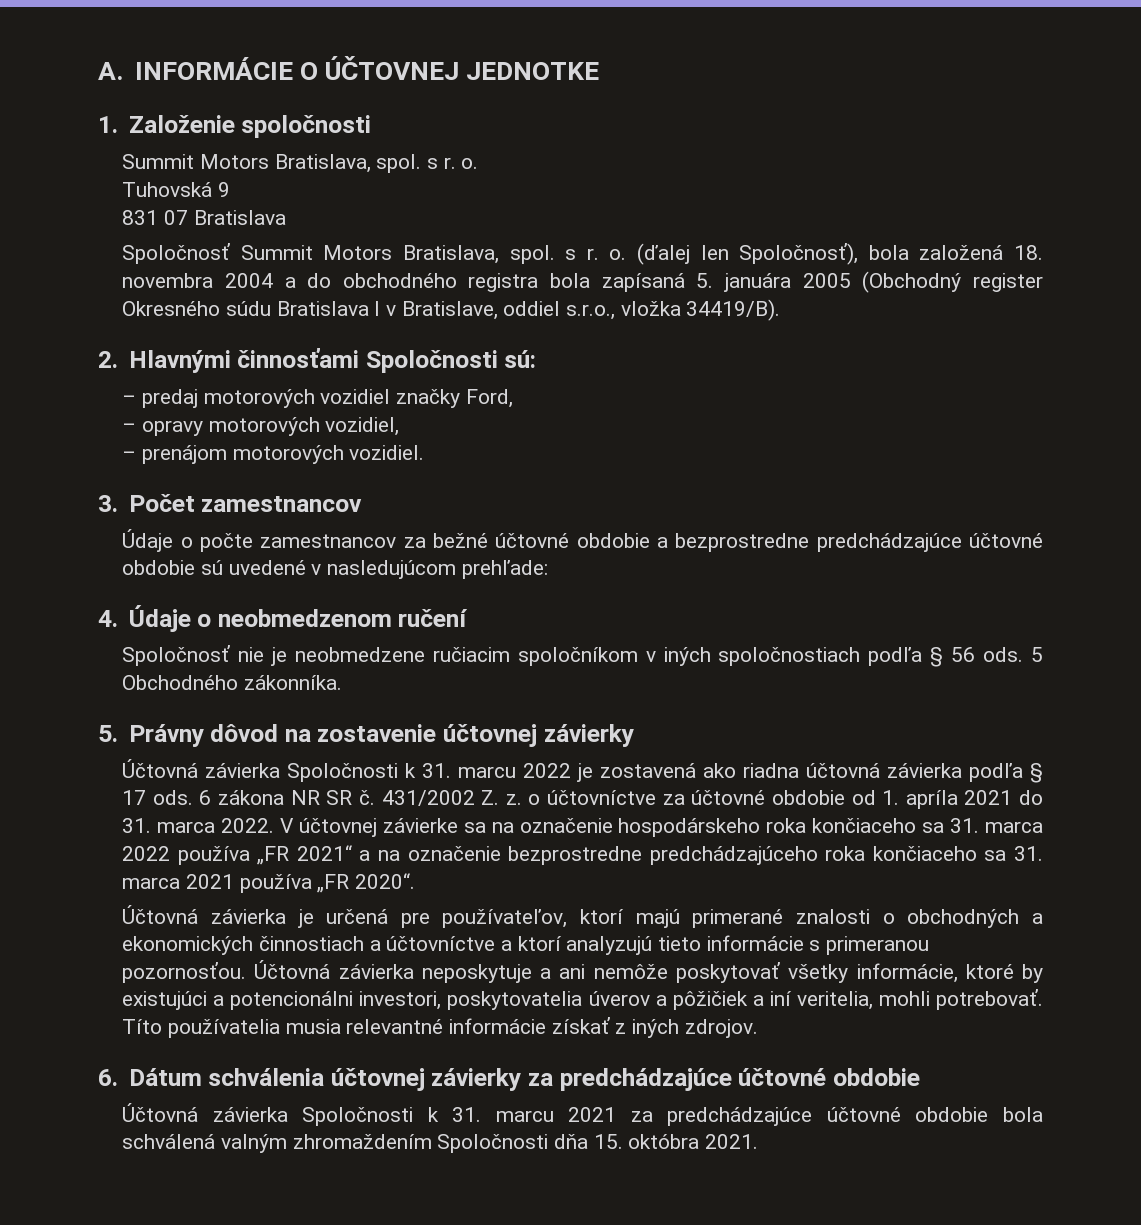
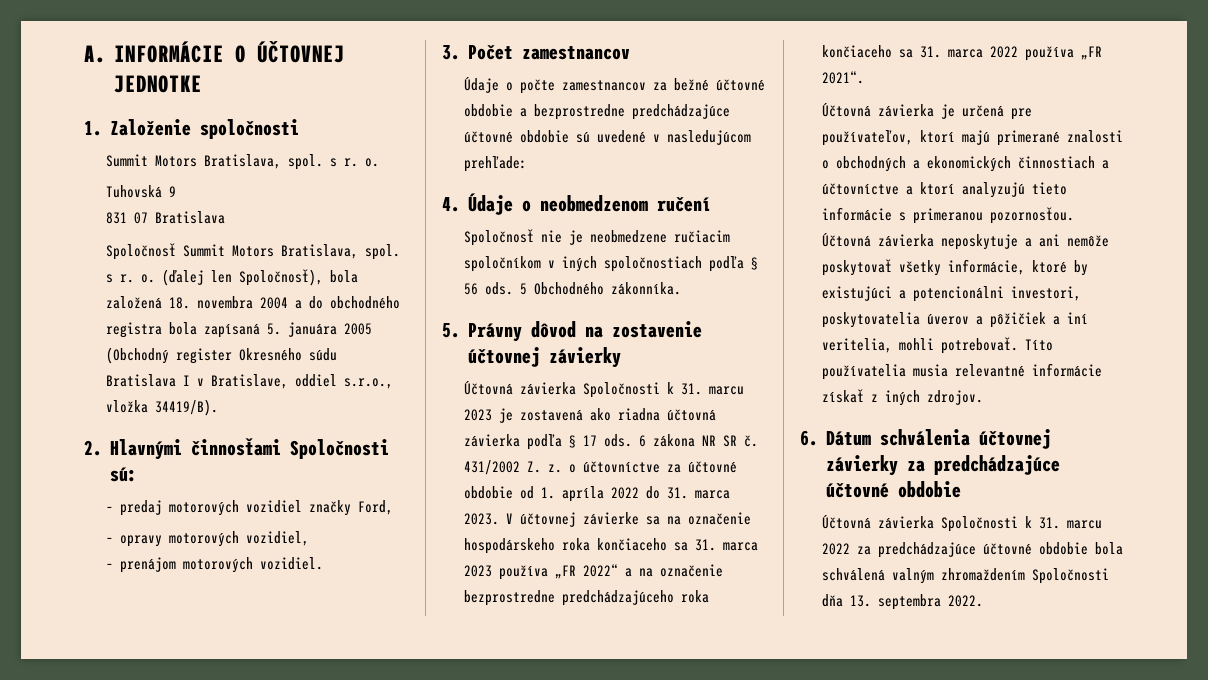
- Účtovná závierka Spoločnosti k 31. marcu 2022 je zostavená ako riadna účtovná závierka podľa § 17 ods.
+ Účtovná závierka Spoločnosti k 31. marcu 2023 je zostavená ako riadna účtovná závierka podľa § 17 ods.
- 431/2002 Z. z. o účtovníctve za účtovné obdobie od 1. apríla 2021 do 31. marca 2022.
+ 431/2002 Z. z. o účtovníctve za účtovné obdobie od 1. apríla 2022 do 31. marca 2023.
- V účtovnej závierke sa na označenie hospodárskeho roka končiaceho sa 31. marca 2022 používa „FR 2021“ a na označenie bezprostredne predchádzajúceho roka končiaceho sa 31. marca 2021 používa „FR 2020“.
+ V účtovnej závierke sa na označenie hospodárskeho roka končiaceho sa 31. marca 2023 používa „FR 2022“ a na označenie bezprostredne predchádzajúceho roka končiaceho sa 31. marca 2022 používa „FR 2021“.
- Účtovná závierka Spoločnosti k 31. marcu 2021 za predchádzajúce účtovné obdobie bola schválená valným zhromaždením Spoločnosti dňa 15. októbra 2021.
+ Účtovná závierka Spoločnosti k 31. marcu 2022 za predchádzajúce účtovné obdobie bola schválená valným zhromaždením Spoločnosti dňa 13. septembra 2022.

